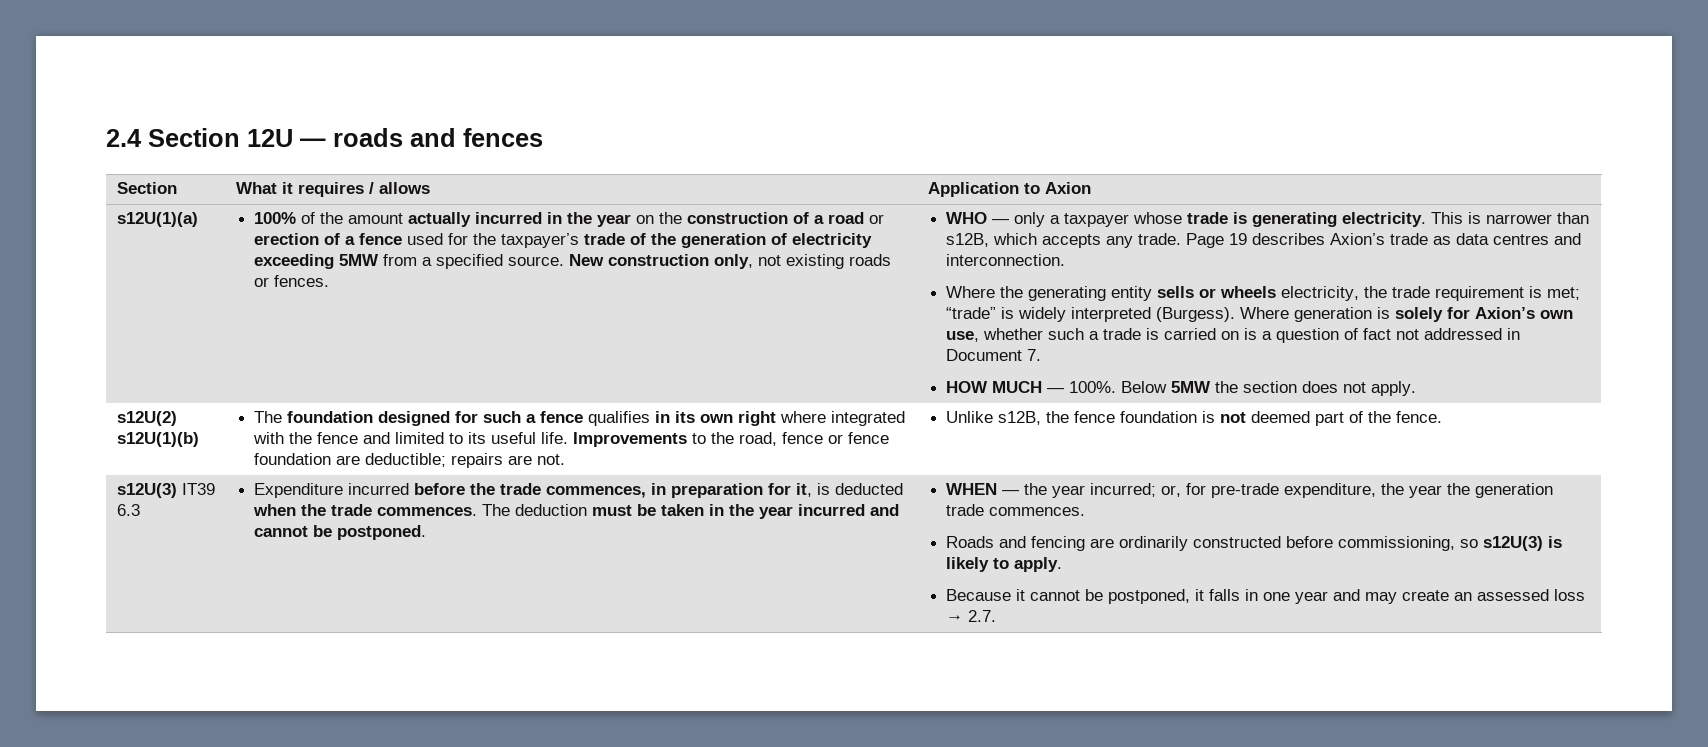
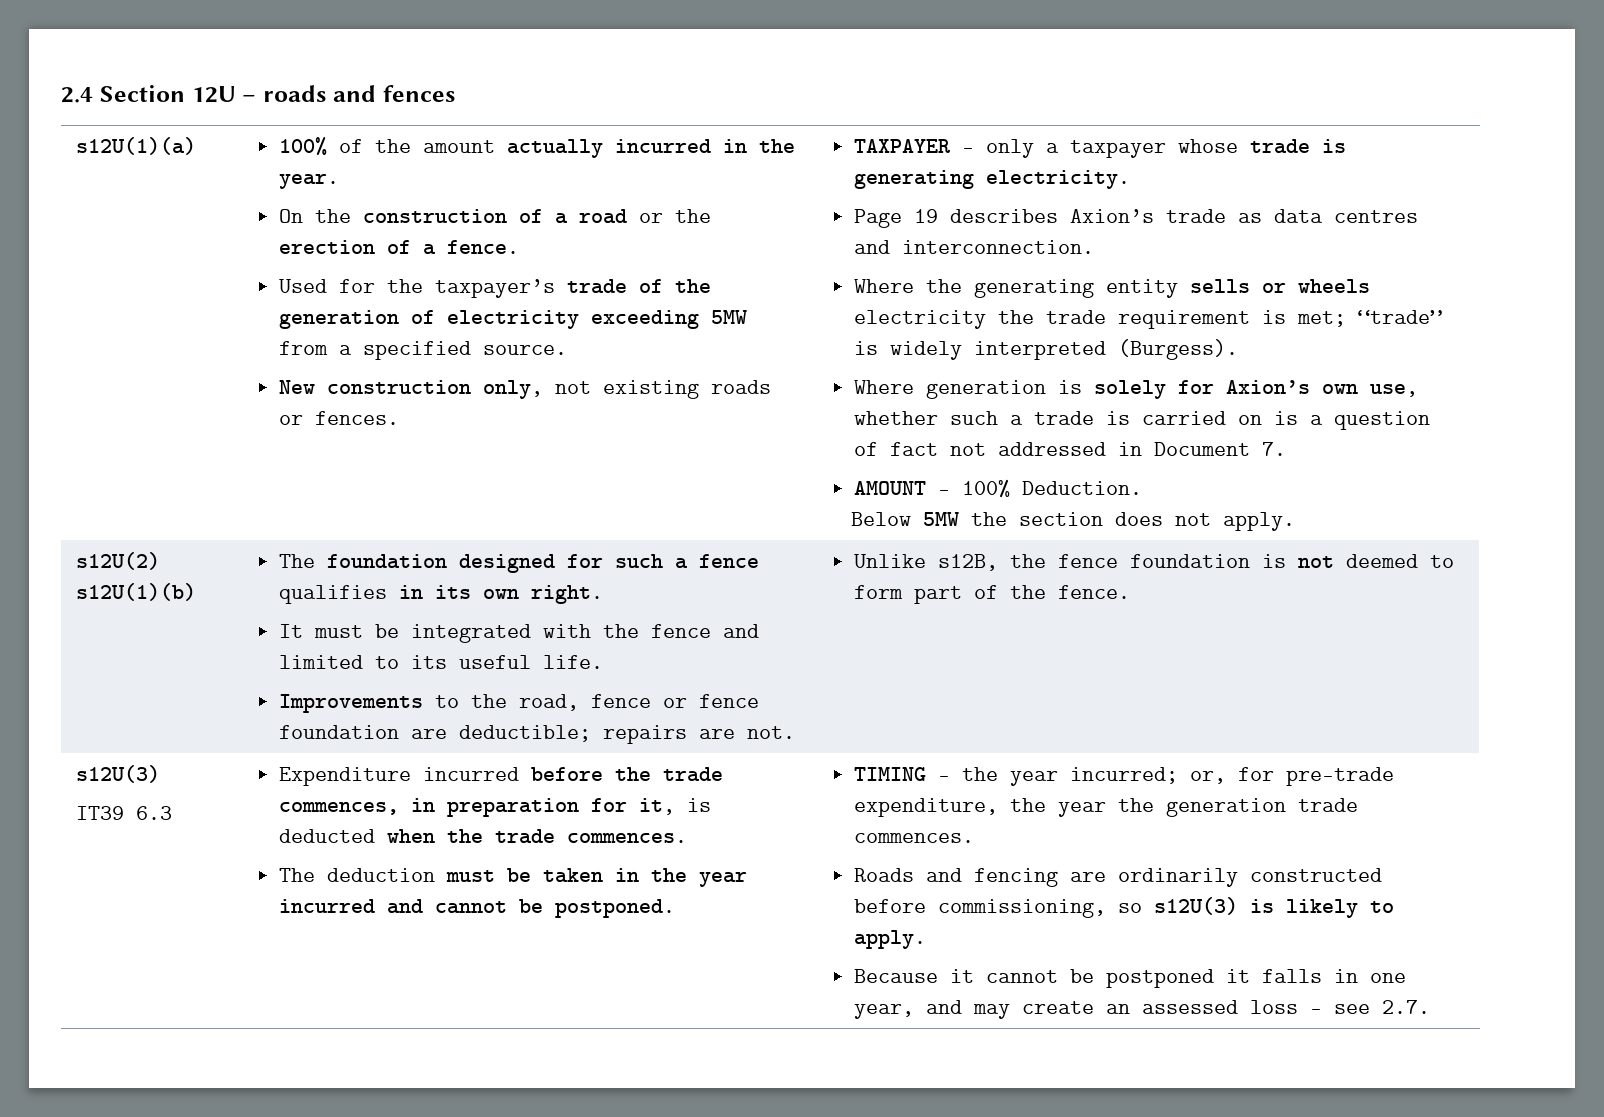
- 2.4 Section 12U — roads and fences
+ 2.4 Section 12U – roads and fences
- Section | What it requires / allows | Application to Axion
- 100% of the amount actually incurred in the year on the construction of a road or erection of a fence used for the taxpayer’s trade of the generation of electricity exceeding 5MW from a specified source. New construction only, not existing roads or fences.
+ 100% of the amount actually incurred in the year.
+ On the construction of a road or the erection of a fence.
+ Used for the taxpayer’s trade of the generation of electricity exceeding 5MW from a specified source.
+ New construction only, not existing roads or fences.
- WHO — only a taxpayer whose trade is generating electricity. This is narrower than s12B, which accepts any trade. Page 19 describes Axion’s trade as data centres and interconnection.
+ TAXPAYER — only a taxpayer whose trade is generating electricity.
+ Page 19 describes Axion’s trade as data centres and interconnection.
- Where the generating entity sells or wheels electricity, the trade requirement is met; “trade” is widely interpreted (Burgess). Where generation is solely for Axion’s own use, whether such a trade is carried on is a question of fact not addressed in Document 7.
+ Where the generating entity sells or wheels electricity the trade requirement is met; “trade” is widely interpreted (Burgess).
+ Where generation is solely for Axion’s own use, whether such a trade is carried on is a question of fact not addressed in Document 7.
- HOW MUCH — 100%. Below 5MW the section does not apply.
+ AMOUNT — 100% Deduction.
+ Below 5MW the section does not apply.
- The foundation designed for such a fence qualifies in its own right where integrated with the fence and limited to its useful life. Improvements to the road, fence or fence foundation are deductible; repairs are not.
+ The foundation designed for such a fence qualifies in its own right.
+ It must be integrated with the fence and limited to its useful life.
+ Improvements to the road, fence or fence foundation are deductible; repairs are not.
- Unlike s12B, the fence foundation is not deemed part of the fence.
- s12U(3) IT39 6.3
+ Unlike s12B, the fence foundation is not deemed to form part of the fence.
+ s12U(3)
+ IT39 6.3
- Expenditure incurred before the trade commences, in preparation for it, is deducted when the trade commences. The deduction must be taken in the year incurred and cannot be postponed.
+ Expenditure incurred before the trade commences, in preparation for it, is deducted when the trade commences.
+ The deduction must be taken in the year incurred and cannot be postponed.
- WHEN — the year incurred; or, for pre-trade expenditure, the year the generation trade commences.
+ TIMING — the year incurred; or, for pre-trade expenditure, the year the generation trade commences.
- Because it cannot be postponed, it falls in one year and may create an assessed loss → 2.7.
+ Because it cannot be postponed it falls in one year, and may create an assessed loss — see 2.7.

